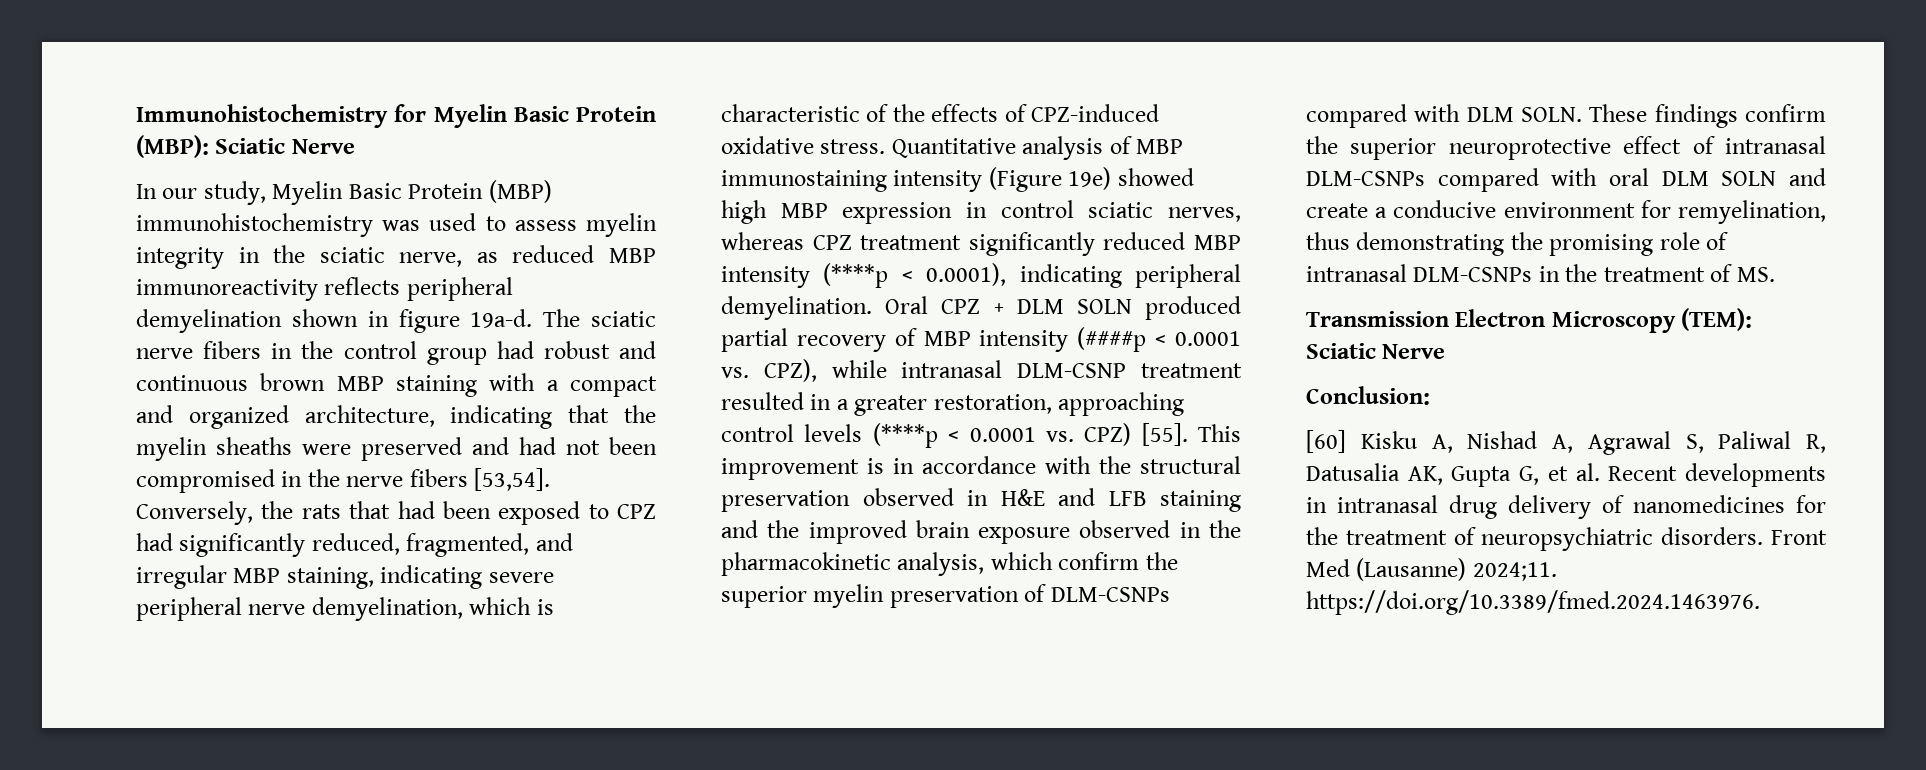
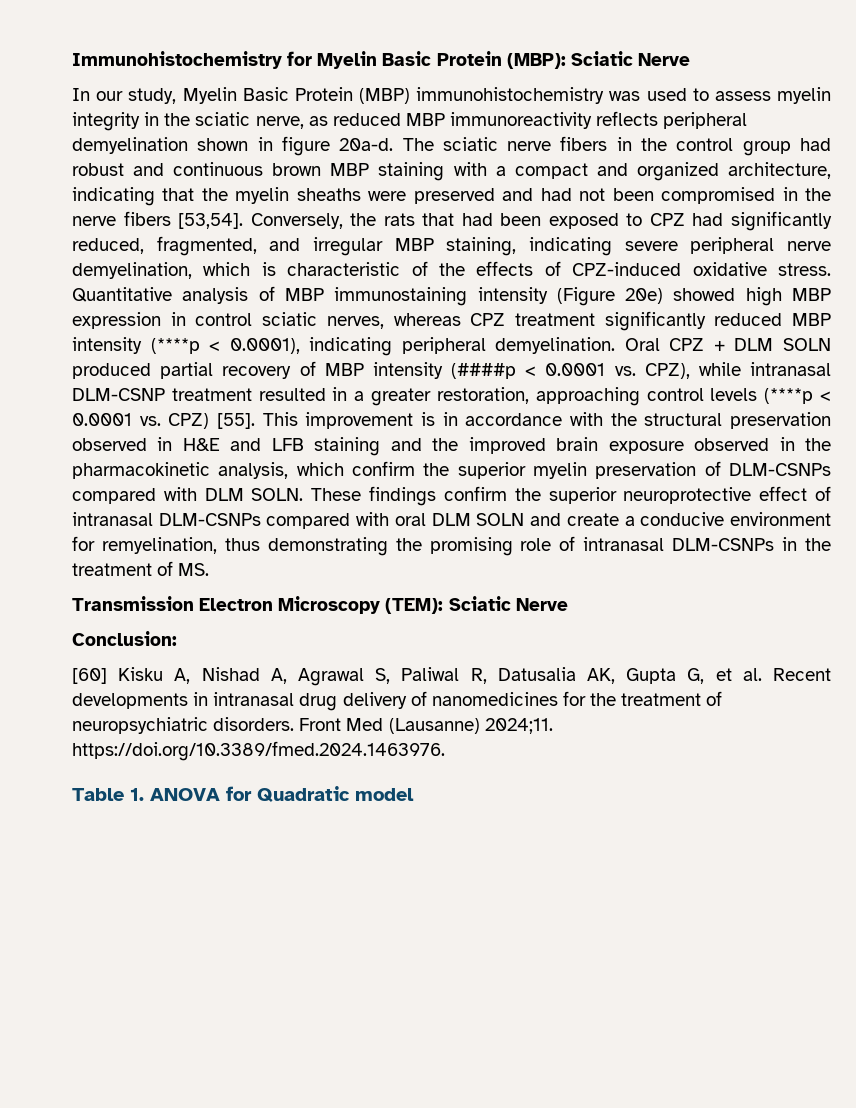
- In our study, Myelin Basic Protein (MBP) immunohistochemistry was used to assess myelin integrity in the sciatic nerve, as reduced MBP immunoreactivity reflects peripheral demyelination shown in figure 19a-d.
+ In our study, Myelin Basic Protein (MBP) immunohistochemistry was used to assess myelin integrity in the sciatic nerve, as reduced MBP immunoreactivity reflects peripheral demyelination shown in figure 20a-d.
- Quantitative analysis of MBP immunostaining intensity (Figure 19e) showed high MBP expression in control sciatic nerves, whereas CPZ treatment significantly reduced MBP intensity (****p < 0.0001), indicating peripheral demyelination.
+ Quantitative analysis of MBP immunostaining intensity (Figure 20e) showed high MBP expression in control sciatic nerves, whereas CPZ treatment significantly reduced MBP intensity (****p < 0.0001), indicating peripheral demyelination.
+ Table 1. ANOVA for Quadratic model

